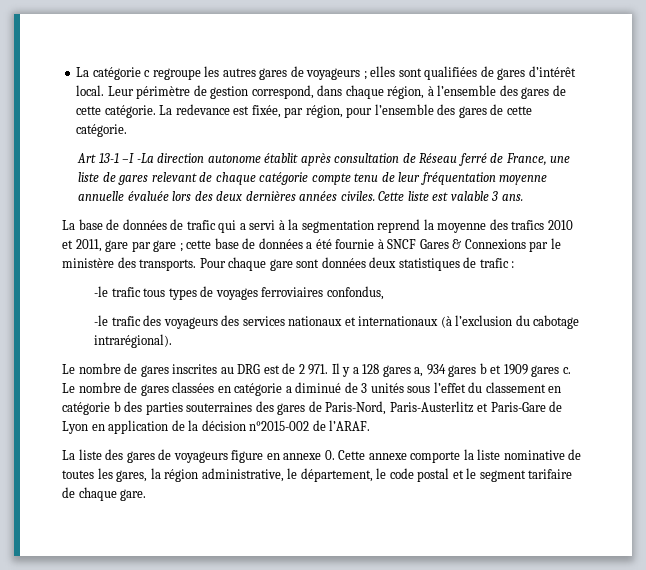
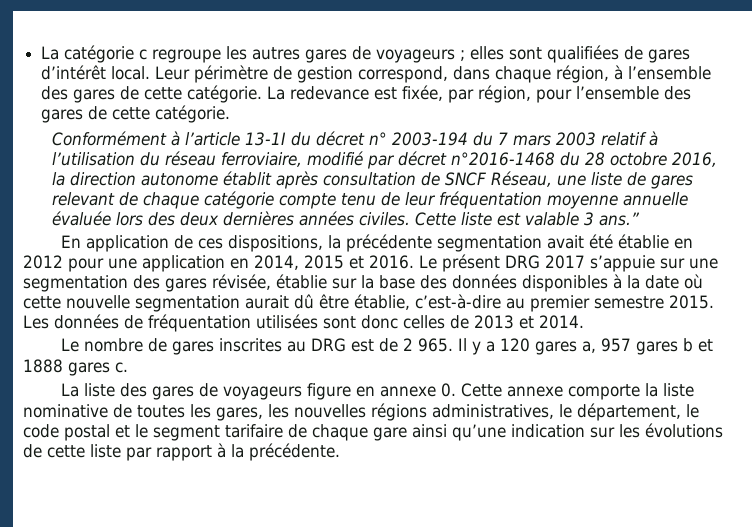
- Art 13-1 –I -La direction autonome établit après consultation de Réseau ferré de France, une liste de gares relevant de chaque catégorie compte tenu de leur fréquentation moyenne annuelle évaluée lors des deux dernières années civiles.
+ Conformément à l’article 13-1I du décret n° 2003-194 du 7 mars 2003 relatif à l’utilisation du réseau ferroviaire, modifié par décret n°2016-1468 du 28 octobre 2016, la direction autonome établit après consultation de SNCF Réseau, une liste de gares relevant de chaque catégorie compte tenu de leur fréquentation moyenne annuelle évaluée lors des deux dernières années civiles.
- Cette liste est valable 3 ans.
- La base de données de trafic qui a servi à la segmentation reprend la moyenne des trafics 2010 et 2011, gare par gare ; cette base de données a été fournie à SNCF Gares & Connexions par le ministère des transports. Pour chaque gare sont données deux statistiques de trafic :
- -le trafic tous types de voyages ferroviaires confondus,
- -le trafic des voyageurs des services nationaux et internationaux (à l’exclusion du cabotage intrarégional).
+ Cette liste est valable 3 ans.”
+ En application de ces dispositions, la précédente segmentation avait été établie en 2012 pour une application en 2014, 2015 et 2016. Le présent DRG 2017 s’appuie sur une segmentation des gares révisée, établie sur la base des données disponibles à la date où cette nouvelle segmentation aurait dû être établie, c’est-à-dire au premier semestre 2015. Les données de fréquentation utilisées sont donc celles de 2013 et 2014.
- Le nombre de gares inscrites au DRG est de 2 971. Il y a 128 gares a, 934 gares b et 1909 gares c. Le nombre de gares classées en catégorie a diminué de 3 unités sous l’effet du classement en catégorie b des parties souterraines des gares de Paris-Nord, Paris-Austerlitz et Paris-Gare de Lyon en application de la décision n°2015-002 de l’ARAF.
+ Le nombre de gares inscrites au DRG est de 2 965. Il y a 120 gares a, 957 gares b et 1888 gares c.
- La liste des gares de voyageurs figure en annexe 0. Cette annexe comporte la liste nominative de toutes les gares, la région administrative, le département, le code postal et le segment tarifaire de chaque gare.
+ La liste des gares de voyageurs figure en annexe 0. Cette annexe comporte la liste nominative de toutes les gares, les nouvelles régions administratives, le département, le code postal et le segment tarifaire de chaque gare ainsi qu’une indication sur les évolutions de cette liste par rapport à la précédente.

